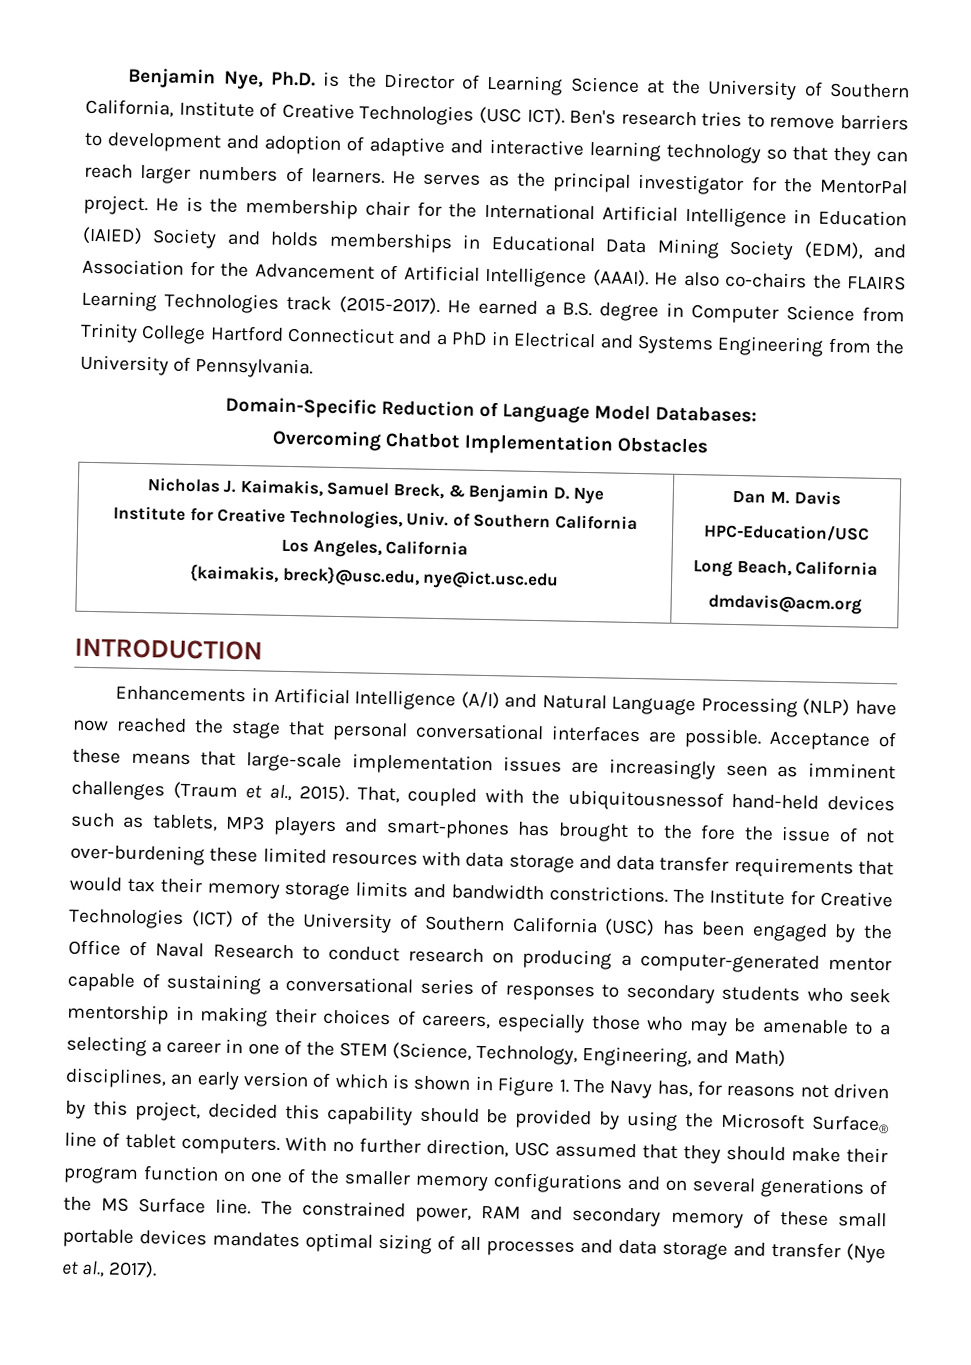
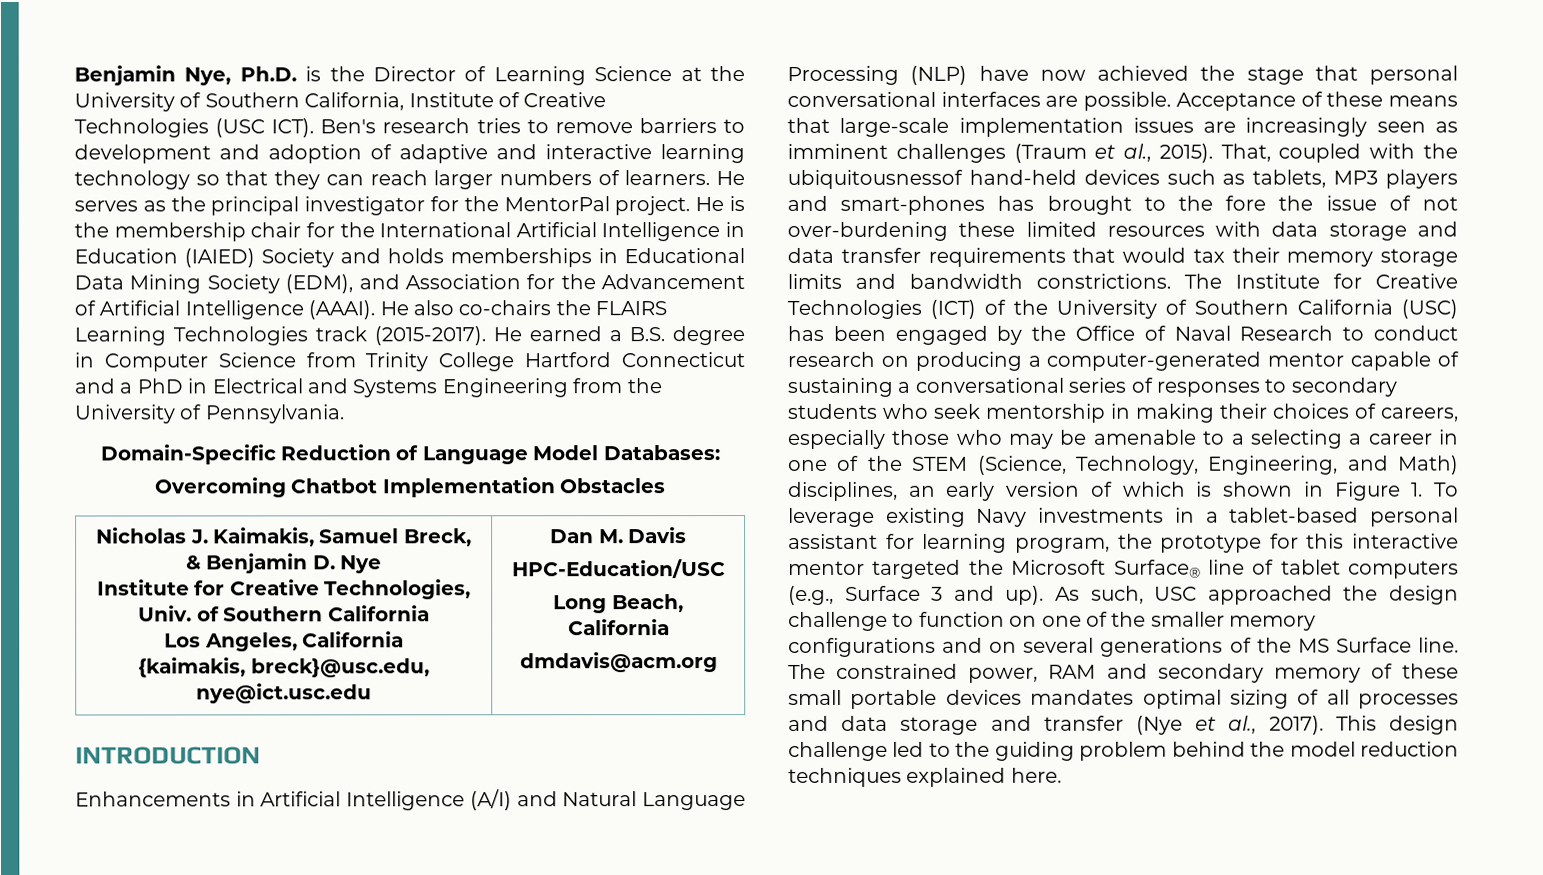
- Enhancements in Artificial Intelligence (A/I) and Natural Language Processing (NLP) have now reached the stage that personal conversational interfaces are possible.
+ Enhancements in Artificial Intelligence (A/I) and Natural Language Processing (NLP) have now achieved the stage that personal conversational interfaces are possible.
- The Institute for Creative Technologies (ICT) of the University of Southern California (USC) has been engaged by the Office of Naval Research to conduct research on producing a computer-generated mentor capable of sustaining a conversational series of responses to secondary students who seek mentorship in making their choices of careers, especially those who may be amenable to a selecting a career in one of the STEM (Science, Technology, Engineering, and Math) disciplines, an early version of which is shown in Figure 1. The Navy has, for reasons not driven by this project, decided this capability should be provided by using the Microsoft Surface® line of tablet computers. With no further direction, USC assumed that they should make their program function on one of the smaller memory configurations and on several generations of the MS Surface line.
+ The Institute for Creative Technologies (ICT) of the University of Southern California (USC) has been engaged by the Office of Naval Research to conduct research on producing a computer-generated mentor capable of sustaining a conversational series of responses to secondary students who seek mentorship in making their choices of careers, especially those who may be amenable to a selecting a career in one of the STEM (Science, Technology, Engineering, and Math) disciplines, an early version of which is shown in Figure 1. To leverage existing Navy investments in a tablet-based personal assistant for learning program, the prototype for this interactive mentor targeted the Microsoft Surface® line of tablet computers (e.g., Surface 3 and up). As such, USC approached the design challenge to function on one of the smaller memory configurations and on several generations of the MS Surface line.
+ This design challenge led to the guiding problem behind the model reduction techniques explained here.

